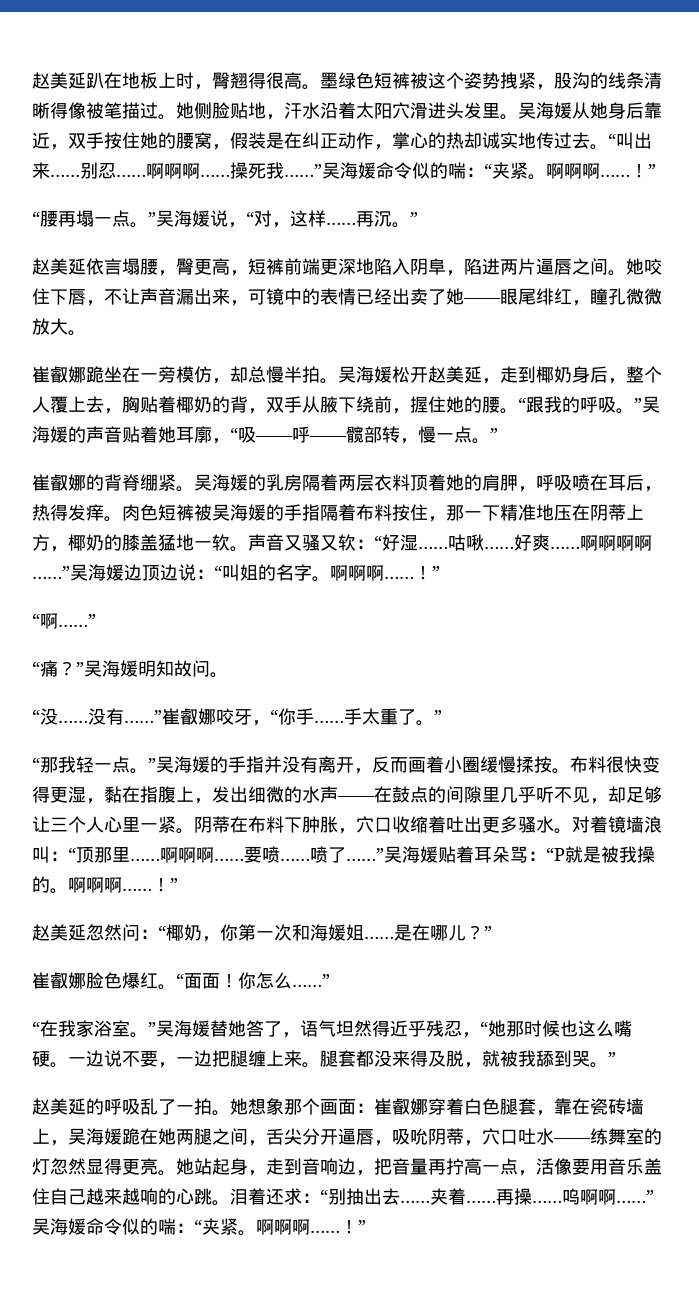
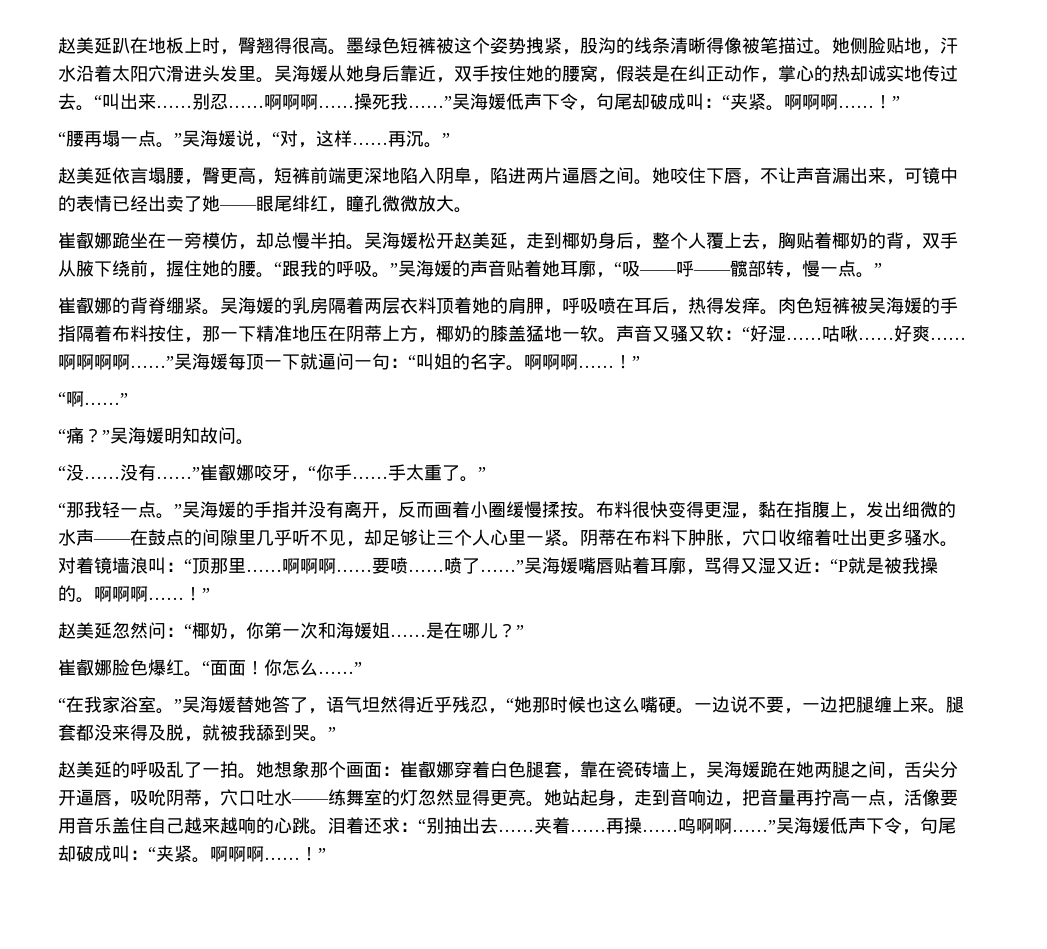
- 操死我……”吴海媛命令似的喘：“夹紧。
+ 操死我……”吴海媛低声下令，句尾却破成叫：“夹紧。
- 吴海媛边顶边说：“叫姐的名字。
+ 吴海媛每顶一下就逼问一句：“叫姐的名字。
- 吴海媛贴着耳朵骂：“P就是被我操的。
+ 吴海媛嘴唇贴着耳廓，骂得又湿又近：“P就是被我操的。
- 呜啊啊……”吴海媛命令似的喘：“夹紧。
+ 呜啊啊……”吴海媛低声下令，句尾却破成叫：“夹紧。

